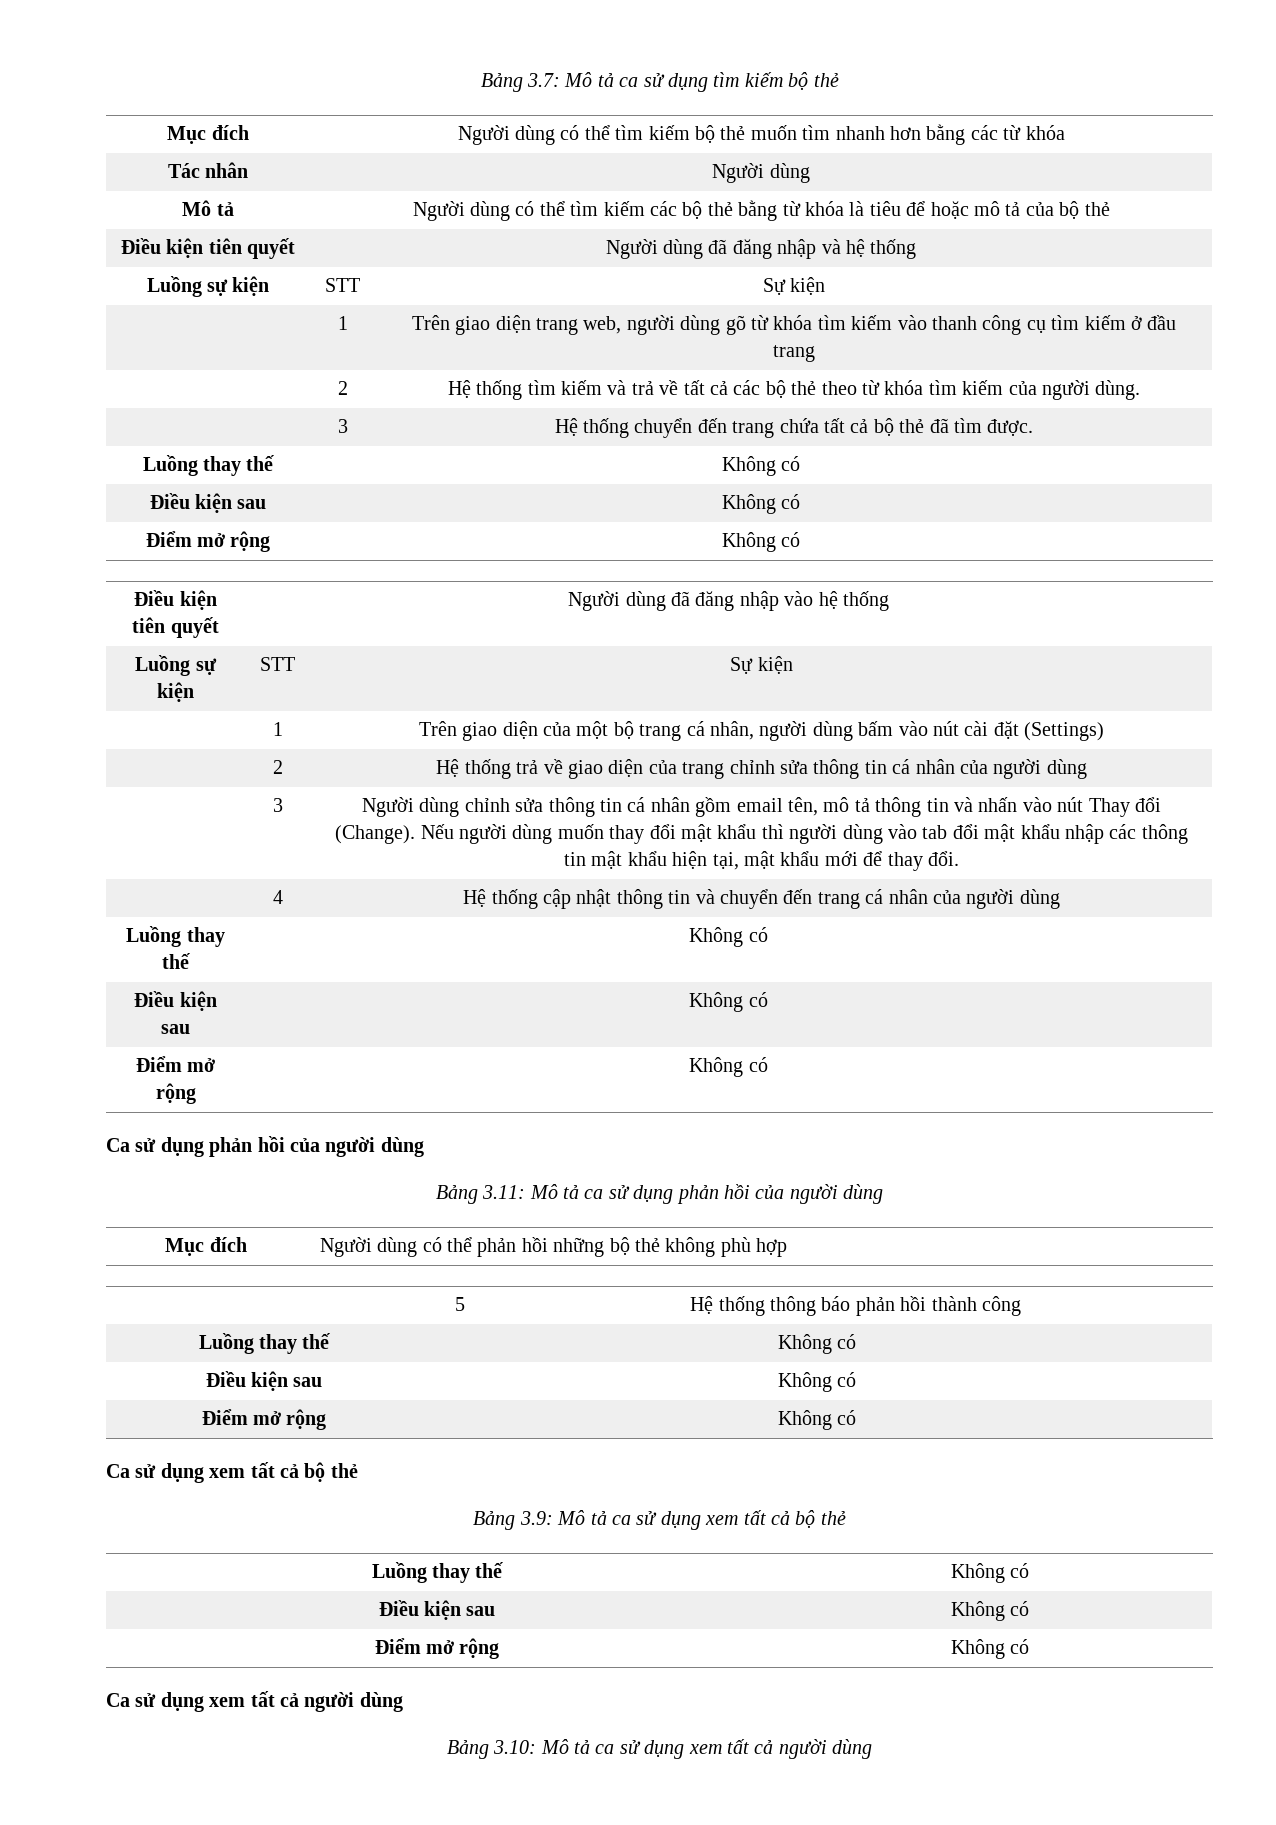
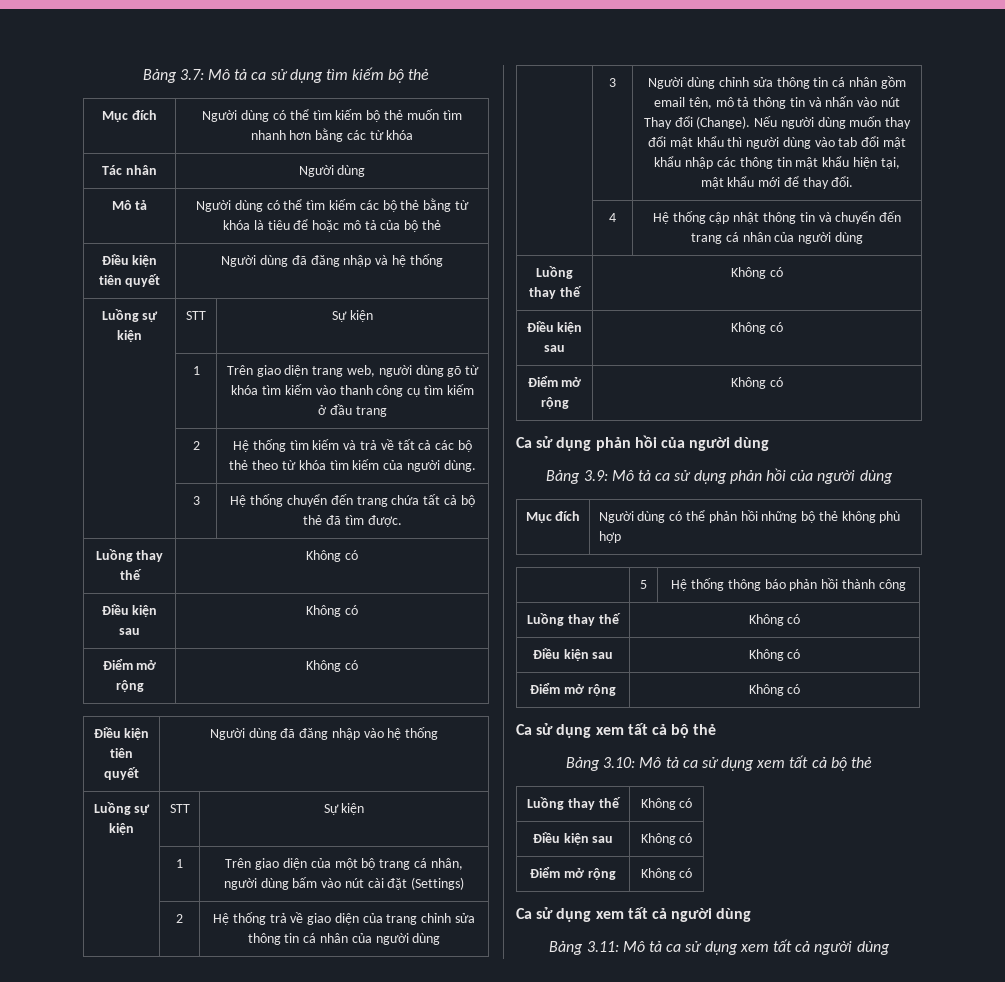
- Bảng 3.11: Mô tả ca sử dụng phản hồi của người dùng
+ Bảng 3.9: Mô tả ca sử dụng phản hồi của người dùng
- Bảng 3.9: Mô tả ca sử dụng xem tất cả bộ thẻ
+ Bảng 3.10: Mô tả ca sử dụng xem tất cả bộ thẻ
- Bảng 3.10: Mô tả ca sử dụng xem tất cả người dùng
+ Bảng 3.11: Mô tả ca sử dụng xem tất cả người dùng

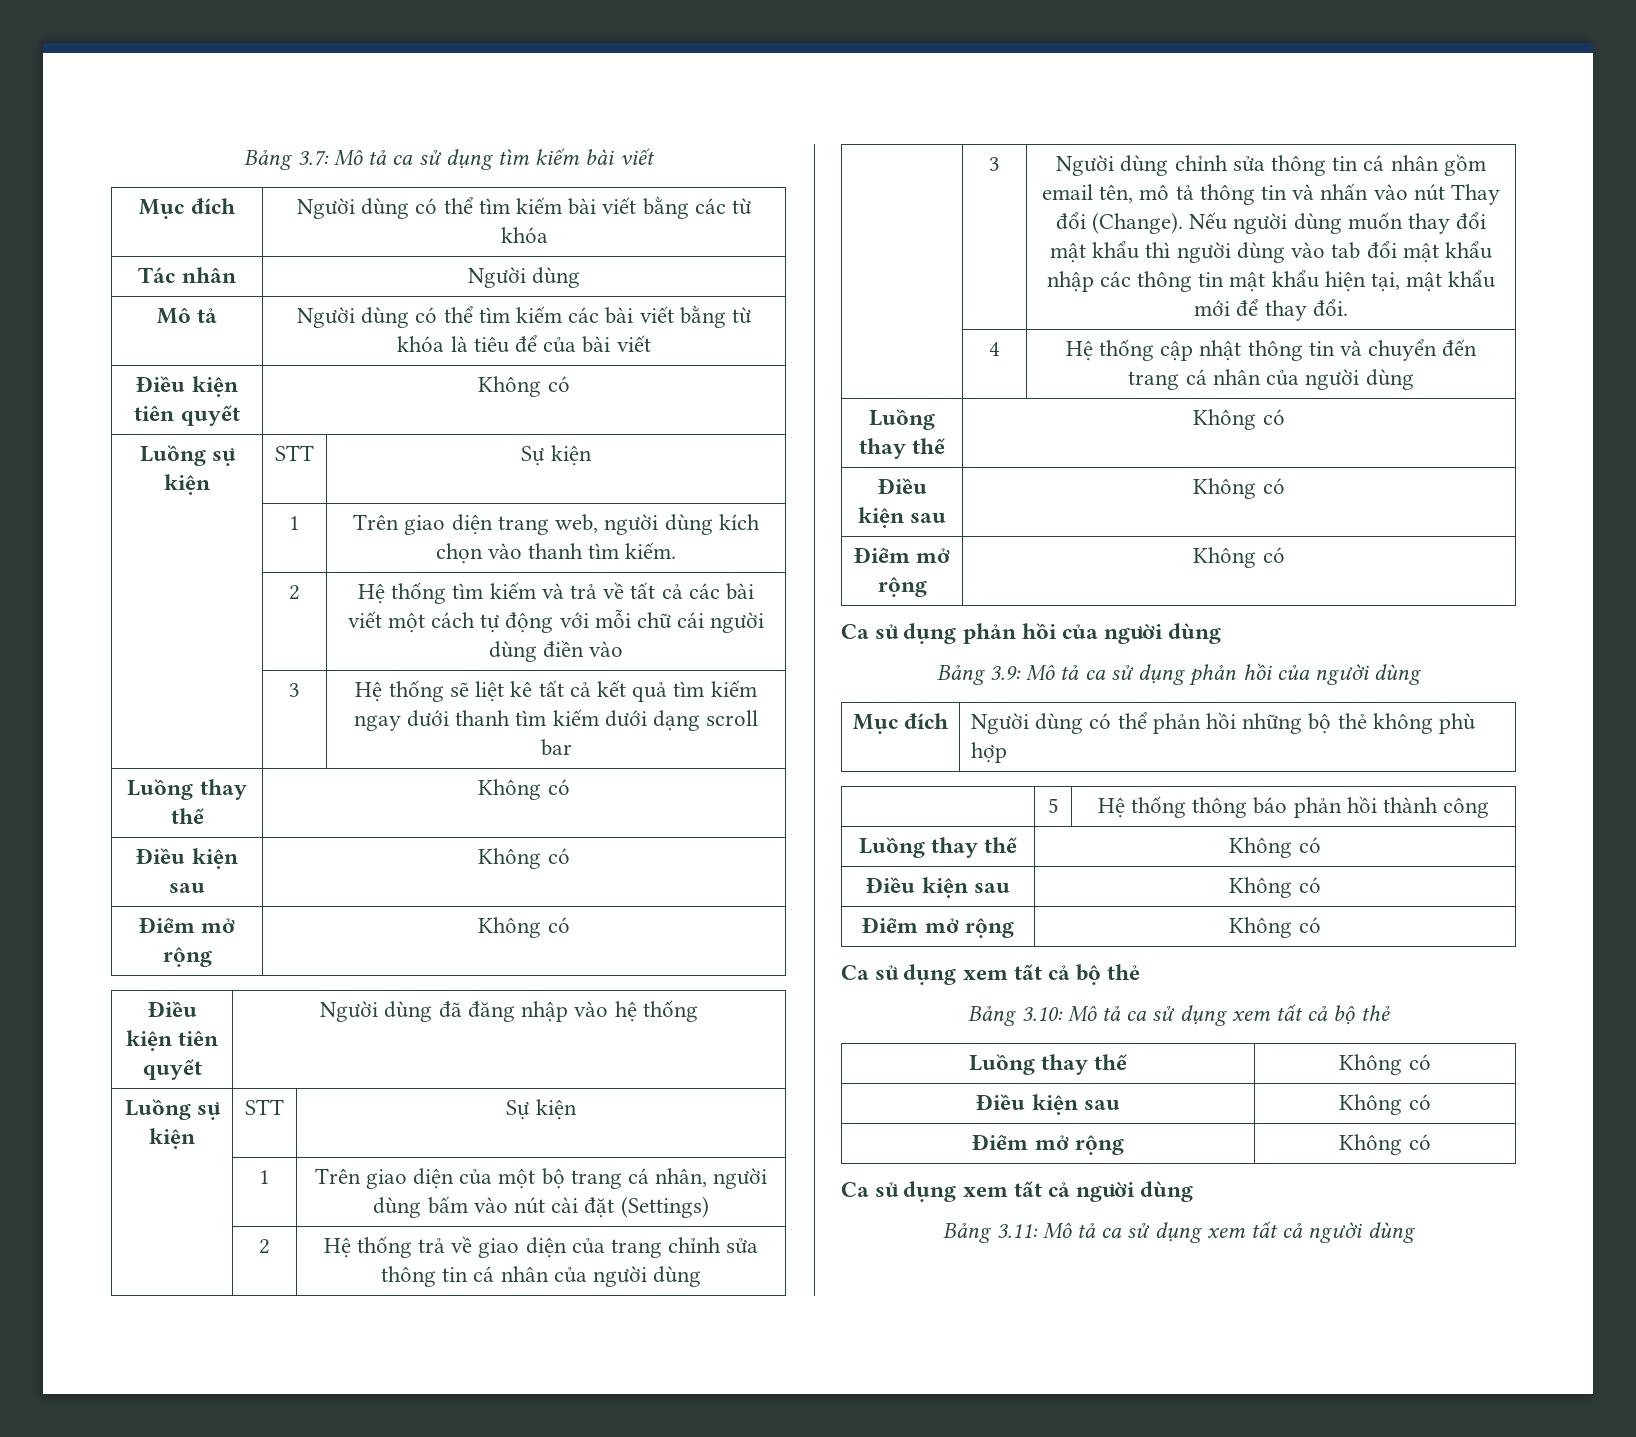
- Bảng 3.7: Mô tả ca sử dụng tìm kiếm bộ thẻ
+ Bảng 3.7: Mô tả ca sử dụng tìm kiếm bài viết
- Mục đích | Người dùng có thể tìm kiếm bộ thẻ muốn tìm nhanh hơn bằng các từ khóa
+ Mục đích | Người dùng có thể tìm kiếm bài viết bằng các từ khóa
- Mô tả | Người dùng có thể tìm kiếm các bộ thẻ bằng từ khóa là tiêu để hoặc mô tả của bộ thẻ
- Điều kiện tiên quyết | Người dùng đã đăng nhập và hệ thống
+ Mô tả | Người dùng có thể tìm kiếm các bài viết bằng từ khóa là tiêu để của bài viết
+ Điều kiện tiên quyết | Không có
- | 1 | Trên giao diện trang web, người dùng gõ từ khóa tìm kiếm vào thanh công cụ tìm kiếm ở đầu trang
+ | 1 | Trên giao diện trang web, người dùng kích chọn vào thanh tìm kiếm.
- | 2 | Hệ thống tìm kiếm và trả về tất cả các bộ thẻ theo từ khóa tìm kiếm của người dùng.
- | 3 | Hệ thống chuyển đến trang chứa tất cả bộ thẻ đã tìm được.
+ | 2 | Hệ thống tìm kiếm và trả về tất cả các bài viết một cách tự động với mỗi chữ cái người dùng điền vào
+ | 3 | Hệ thống sẽ liệt kê tất cả kết quả tìm kiếm ngay dưới thanh tìm kiếm dưới dạng scroll bar

